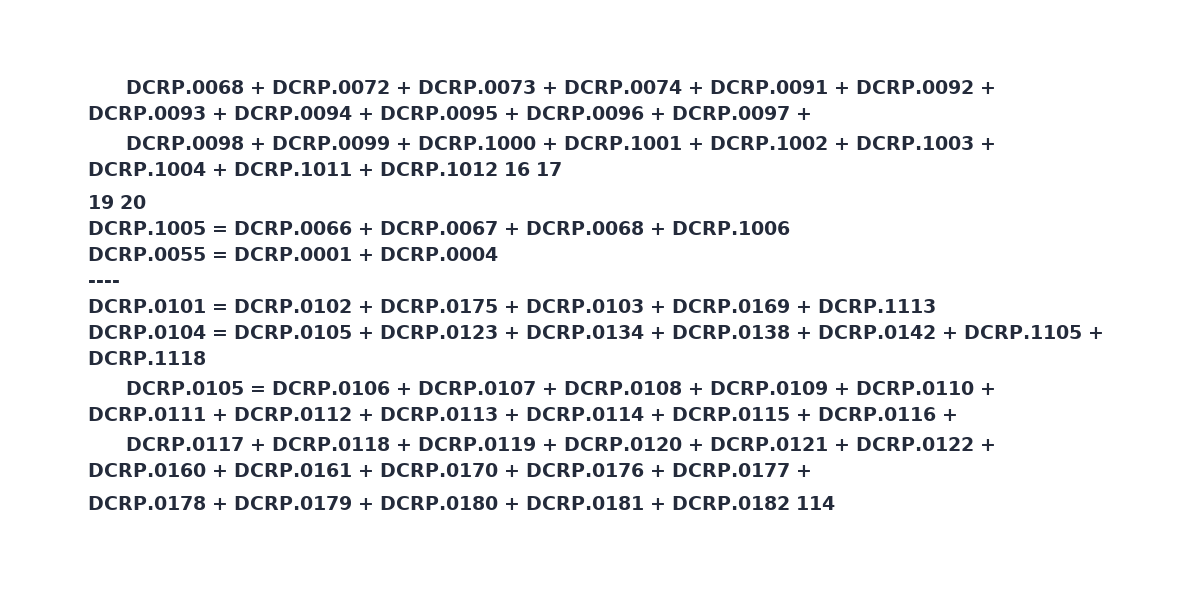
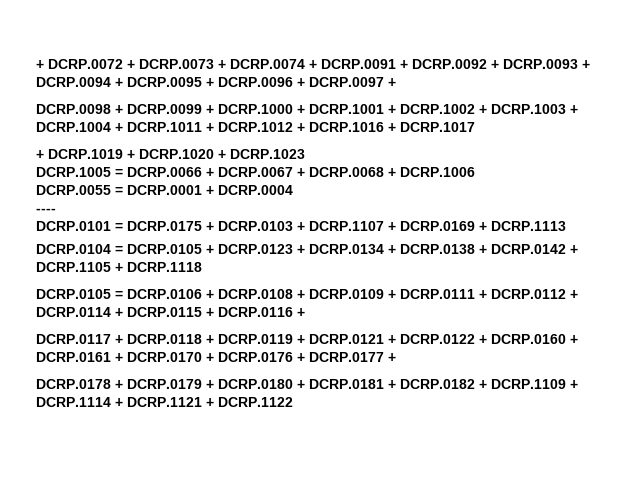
- DCRP.0068 + DCRP.0072 + DCRP.0073 + DCRP.0074 + DCRP.0091 + DCRP.0092 + DCRP.0093 + DCRP.0094 + DCRP.0095 + DCRP.0096 + DCRP.0097 +
+ + DCRP.0072 + DCRP.0073 + DCRP.0074 + DCRP.0091 + DCRP.0092 + DCRP.0093 + DCRP.0094 + DCRP.0095 + DCRP.0096 + DCRP.0097 +
- DCRP.0098 + DCRP.0099 + DCRP.1000 + DCRP.1001 + DCRP.1002 + DCRP.1003 + DCRP.1004 + DCRP.1011 + DCRP.1012 16 17
- 19 20
+ DCRP.0098 + DCRP.0099 + DCRP.1000 + DCRP.1001 + DCRP.1002 + DCRP.1003 + DCRP.1004 + DCRP.1011 + DCRP.1012 + DCRP.1016 + DCRP.1017
+ + DCRP.1019 + DCRP.1020 + DCRP.1023
- DCRP.0101 = DCRP.0102 + DCRP.0175 + DCRP.0103 + DCRP.0169 + DCRP.1113
+ DCRP.0101 = DCRP.0175 + DCRP.0103 + DCRP.1107 + DCRP.0169 + DCRP.1113
- DCRP.0105 = DCRP.0106 + DCRP.0107 + DCRP.0108 + DCRP.0109 + DCRP.0110 + DCRP.0111 + DCRP.0112 + DCRP.0113 + DCRP.0114 + DCRP.0115 + DCRP.0116 +
+ DCRP.0105 = DCRP.0106 + DCRP.0108 + DCRP.0109 + DCRP.0111 + DCRP.0112 + DCRP.0114 + DCRP.0115 + DCRP.0116 +
- DCRP.0117 + DCRP.0118 + DCRP.0119 + DCRP.0120 + DCRP.0121 + DCRP.0122 + DCRP.0160 + DCRP.0161 + DCRP.0170 + DCRP.0176 + DCRP.0177 +
+ DCRP.0117 + DCRP.0118 + DCRP.0119 + DCRP.0121 + DCRP.0122 + DCRP.0160 + DCRP.0161 + DCRP.0170 + DCRP.0176 + DCRP.0177 +
- DCRP.0178 + DCRP.0179 + DCRP.0180 + DCRP.0181 + DCRP.0182 114
+ DCRP.0178 + DCRP.0179 + DCRP.0180 + DCRP.0181 + DCRP.0182 + DCRP.1109 + DCRP.1114 + DCRP.1121 + DCRP.1122

